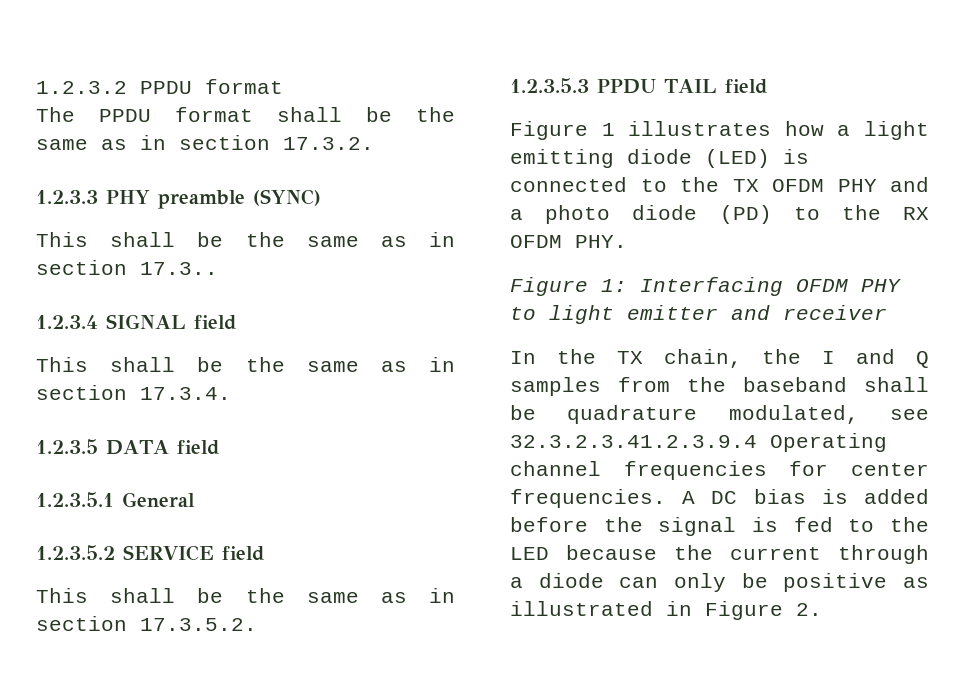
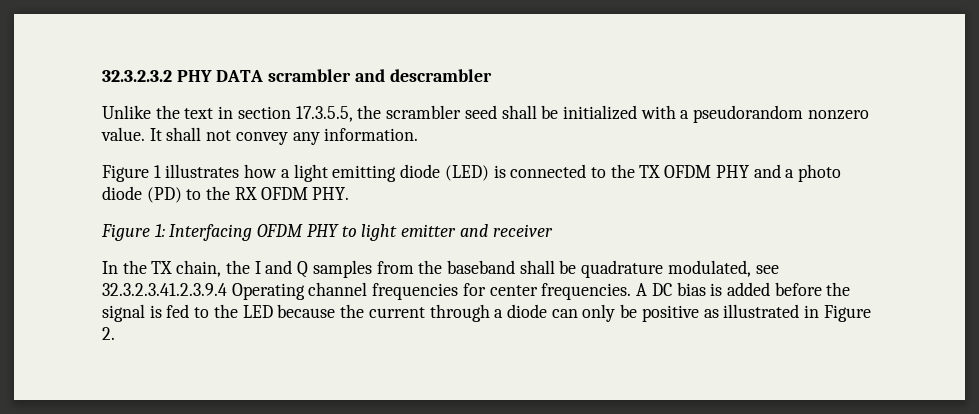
- 1.2.3.2 PPDU format
- The PPDU format shall be the same as in section 17.3.2.
- 1.2.3.3 PHY preamble (SYNC)
- This shall be the same as in section 17.3..
- 1.2.3.4 SIGNAL field
- This shall be the same as in section 17.3.4.
- 1.2.3.5 DATA field
- 1.2.3.5.1 General
- 1.2.3.5.2 SERVICE field
- This shall be the same as in section 17.3.5.2.
- 1.2.3.5.3 PPDU TAIL field
+ 32.3.2.3.2 PHY DATA scrambler and descrambler
+ Unlike the text in section 17.3.5.5, the scrambler seed shall be initialized with a pseudorandom nonzero value. It shall not convey any information.

